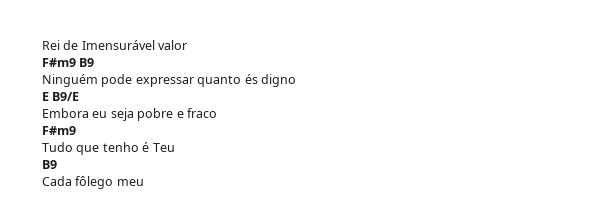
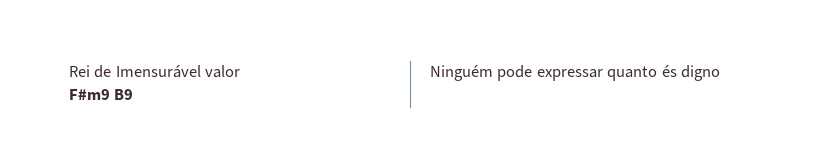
- E B9/E
- Embora eu seja pobre e fraco
- F#m9
- Tudo que tenho é Teu
- B9
- Cada fôlego meu

